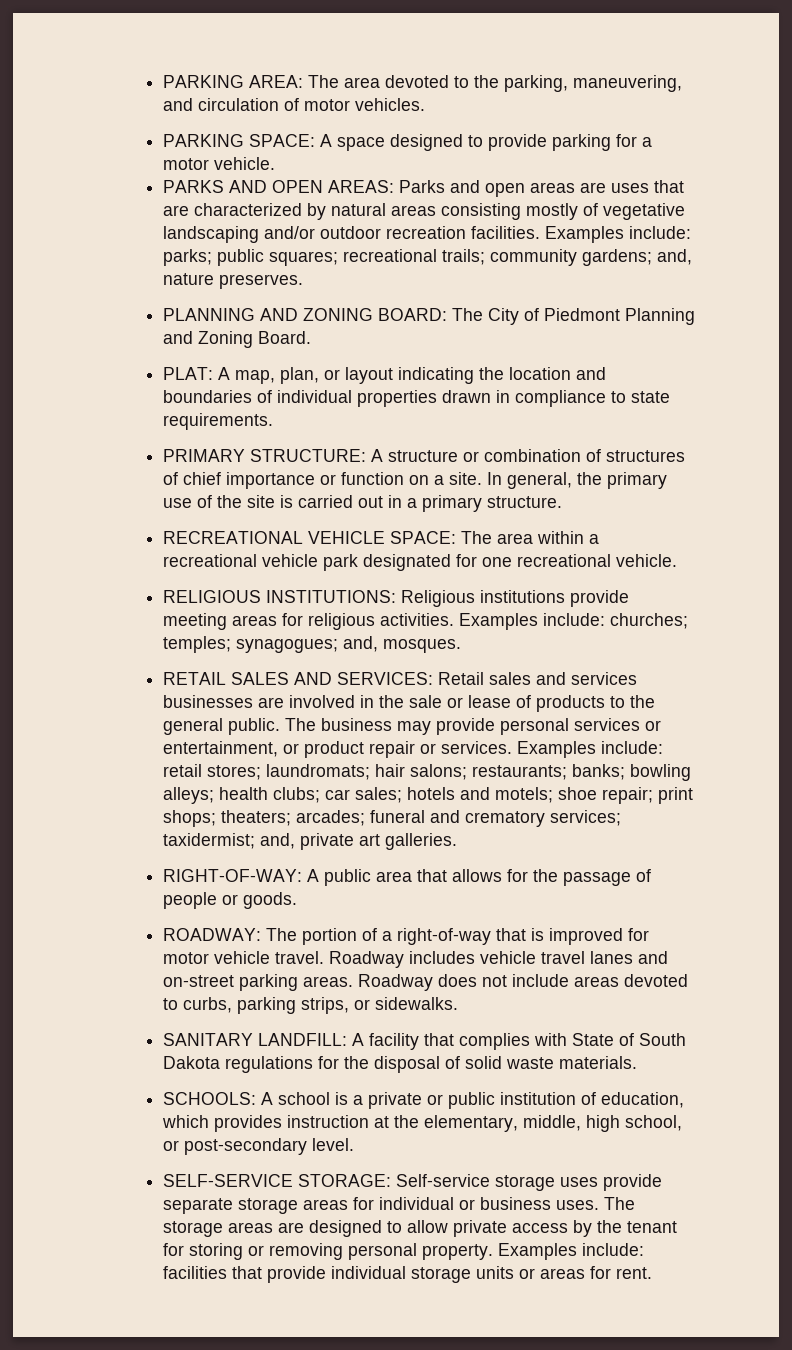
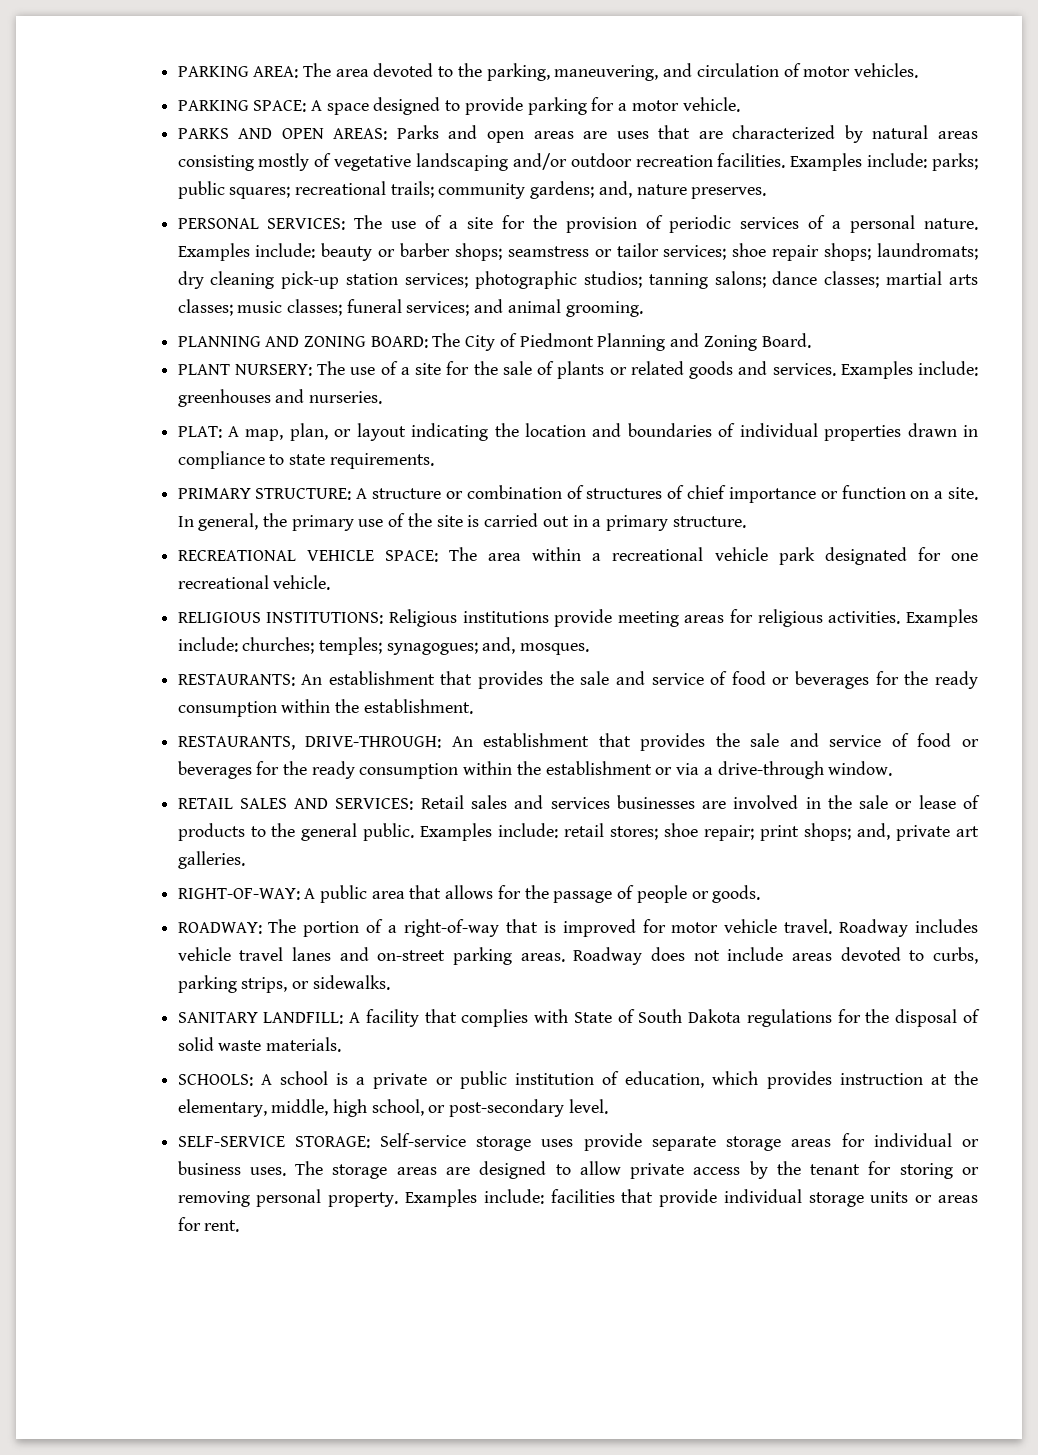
+ PERSONAL SERVICES: The use of a site for the provision of periodic services of a personal nature. Examples include: beauty or barber shops; seamstress or tailor services; shoe repair shops; laundromats; dry cleaning pick-up station services; photographic studios; tanning salons; dance classes; martial arts classes; music classes; funeral services; and animal grooming.
+ PLANT NURSERY: The use of a site for the sale of plants or related goods and services. Examples include: greenhouses and nurseries.
+ RESTAURANTS: An establishment that provides the sale and service of food or beverages for the ready consumption within the establishment.
+ RESTAURANTS, DRIVE-THROUGH: An establishment that provides the sale and service of food or beverages for the ready consumption within the establishment or via a drive-through window.
- The business may provide personal services or entertainment, or product repair or services. Examples include: retail stores; laundromats; hair salons; restaurants; banks; bowling alleys; health clubs; car sales; hotels and motels; shoe repair; print shops; theaters; arcades; funeral and crematory services; taxidermist; and, private art galleries.
+ Examples include: retail stores; shoe repair; print shops; and, private art galleries.

